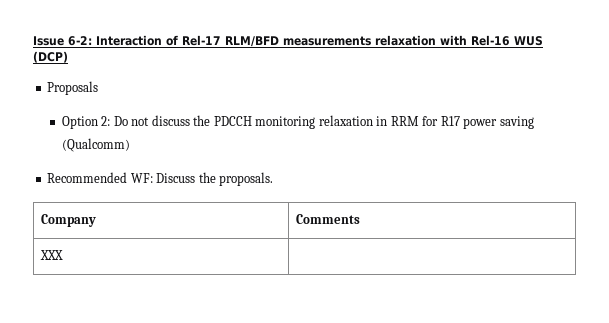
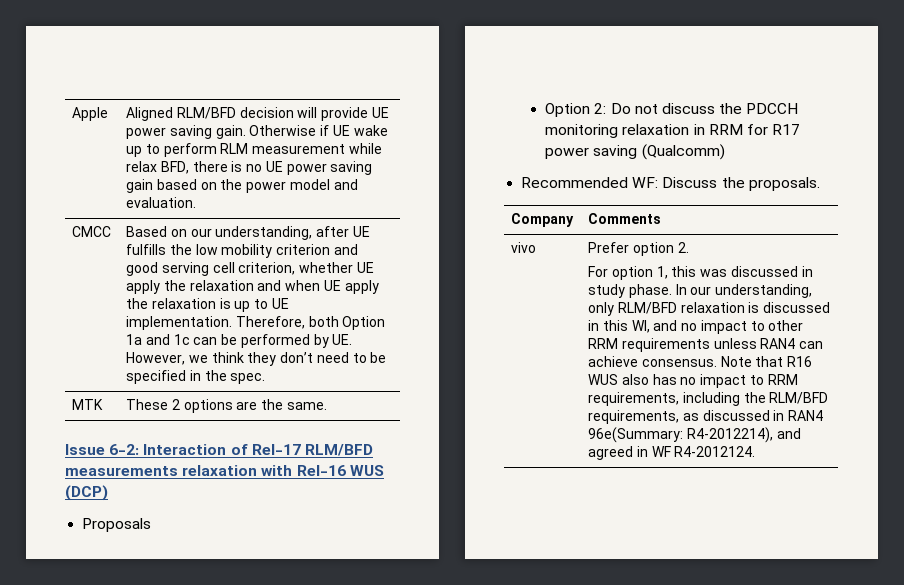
+ Apple | Aligned RLM/BFD decision will provide UE power saving gain. Otherwise if UE wake up to perform RLM measurement while relax BFD, there is no UE power saving gain based on the power model and evaluation.
+ CMCC | Based on our understanding, after UE fulfills the low mobility criterion and good serving cell criterion, whether UE apply the relaxation and when UE apply the relaxation is up to UE implementation. Therefore, both Option 1a and 1c can be performed by UE. However, we think they don’t need to be specified in the spec.
+ MTK | These 2 options are the same.
- XXX
+ vivo | Prefer option 2.
+ For option 1, this was discussed in study phase. In our understanding, only RLM/BFD relaxation is discussed in this WI, and no impact to other RRM requirements unless RAN4 can achieve consensus. Note that R16 WUS also has no impact to RRM requirements, including the RLM/BFD requirements, as discussed in RAN4 96e(Summary: R4-2012214), and agreed in WF R4-2012124.

